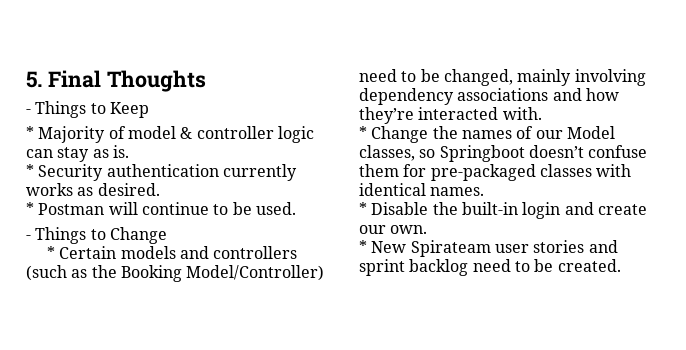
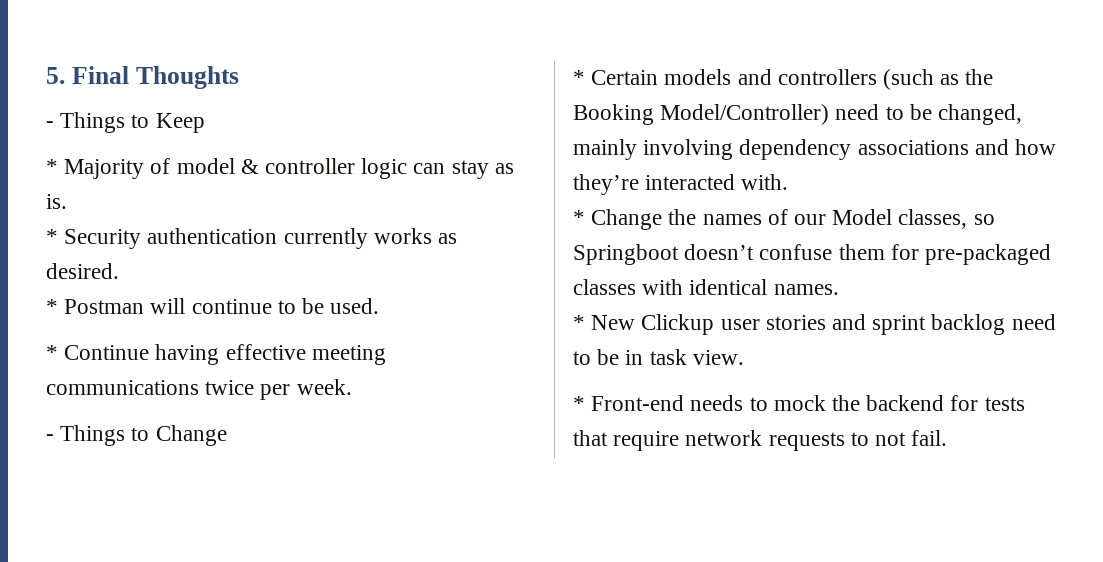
+ * Continue having effective meeting communications twice per week.
- * Disable the built-in login and create our own.
- * New Spirateam user stories and sprint backlog need to be created.
+ * New Clickup user stories and sprint backlog need to be in task view.
+ * Front-end needs to mock the backend for tests that require network requests to not fail.

